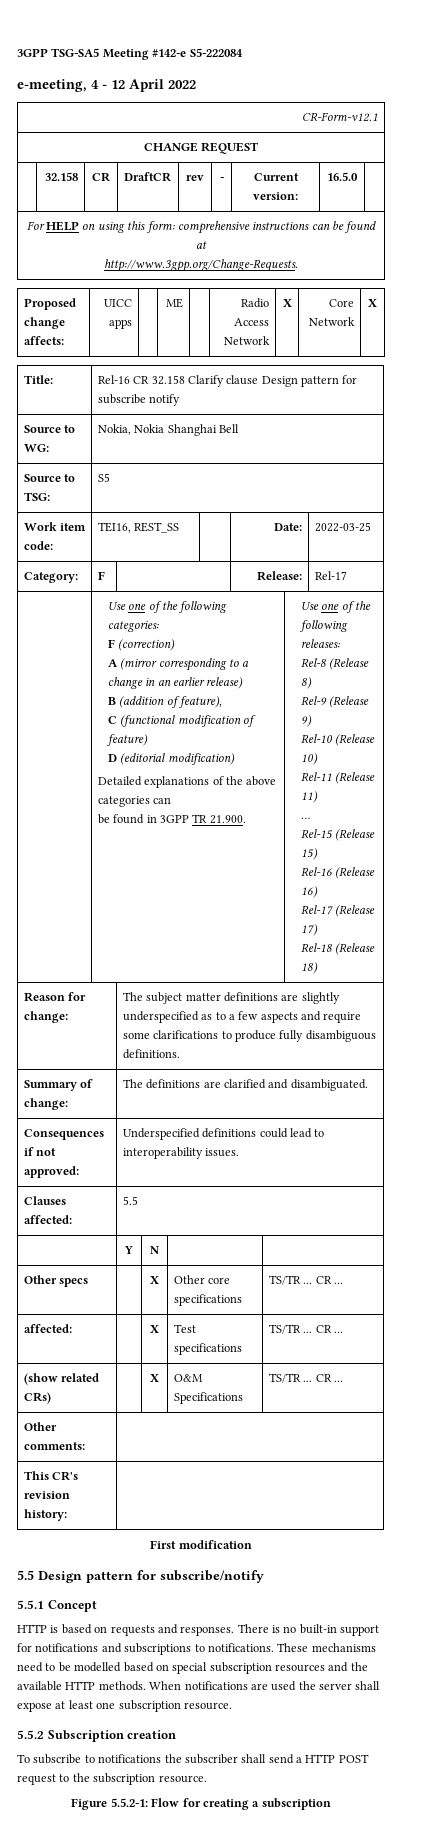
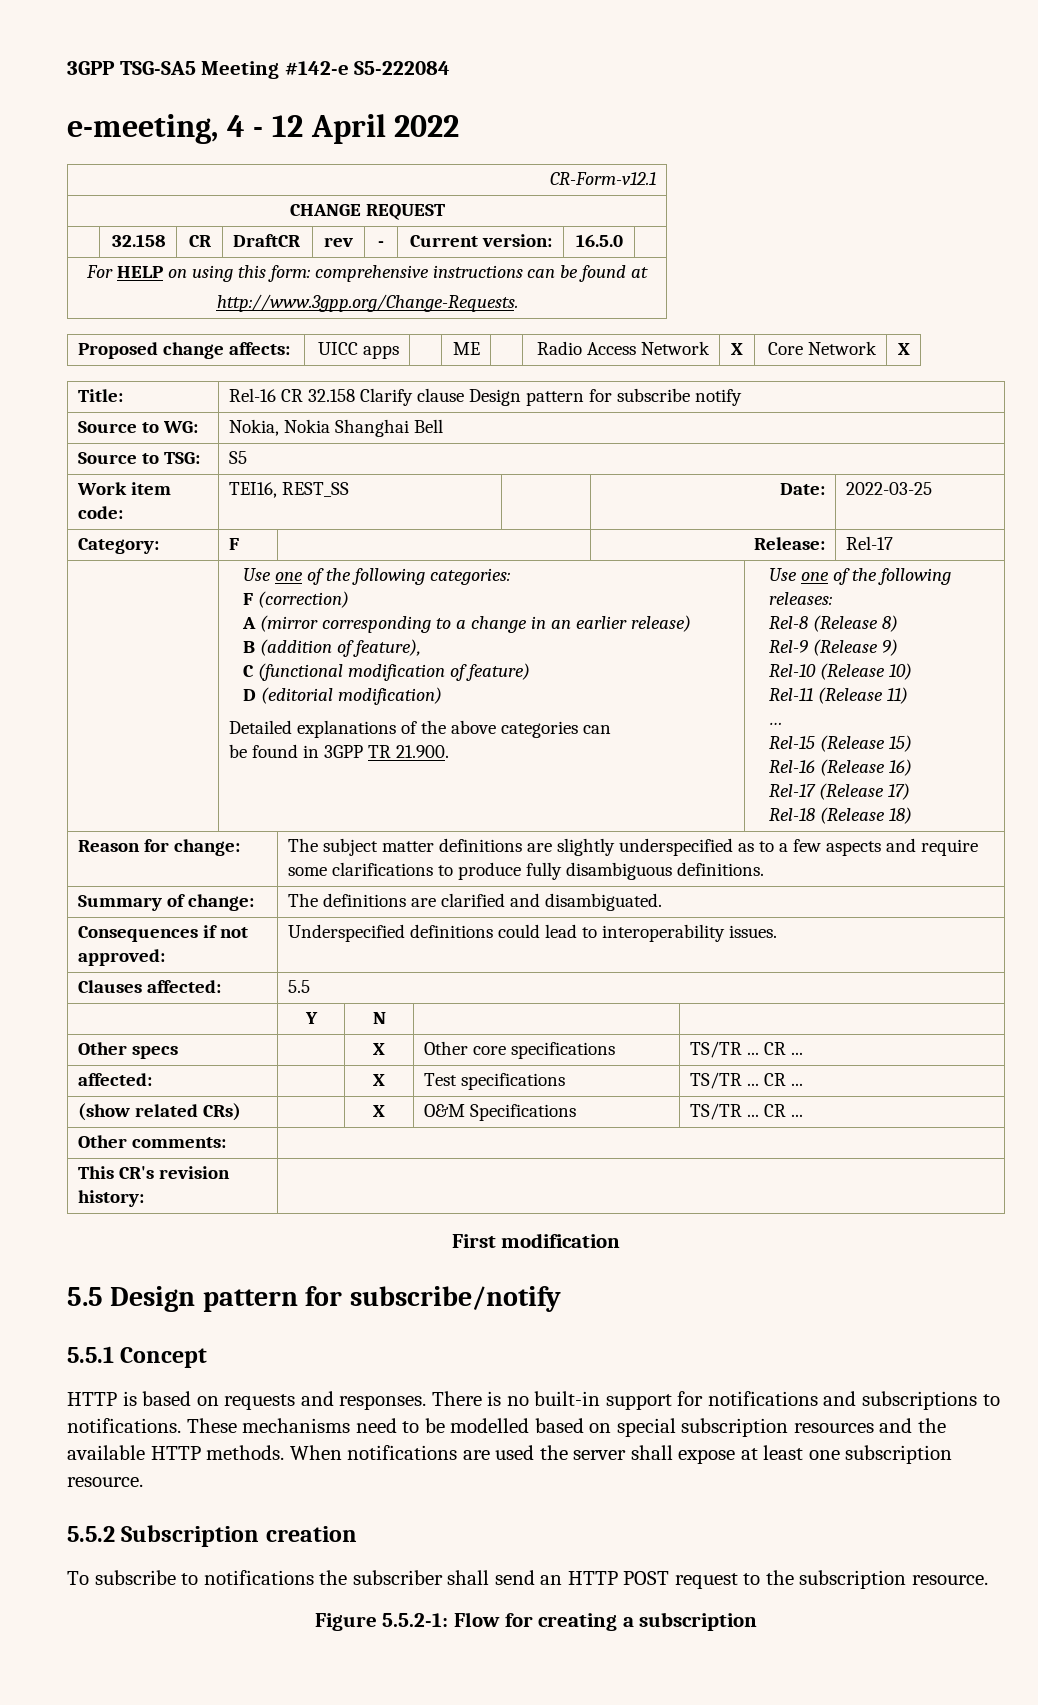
- To subscribe to notifications the subscriber shall send a HTTP POST request to the subscription resource.
+ To subscribe to notifications the subscriber shall send an HTTP POST request to the subscription resource.

